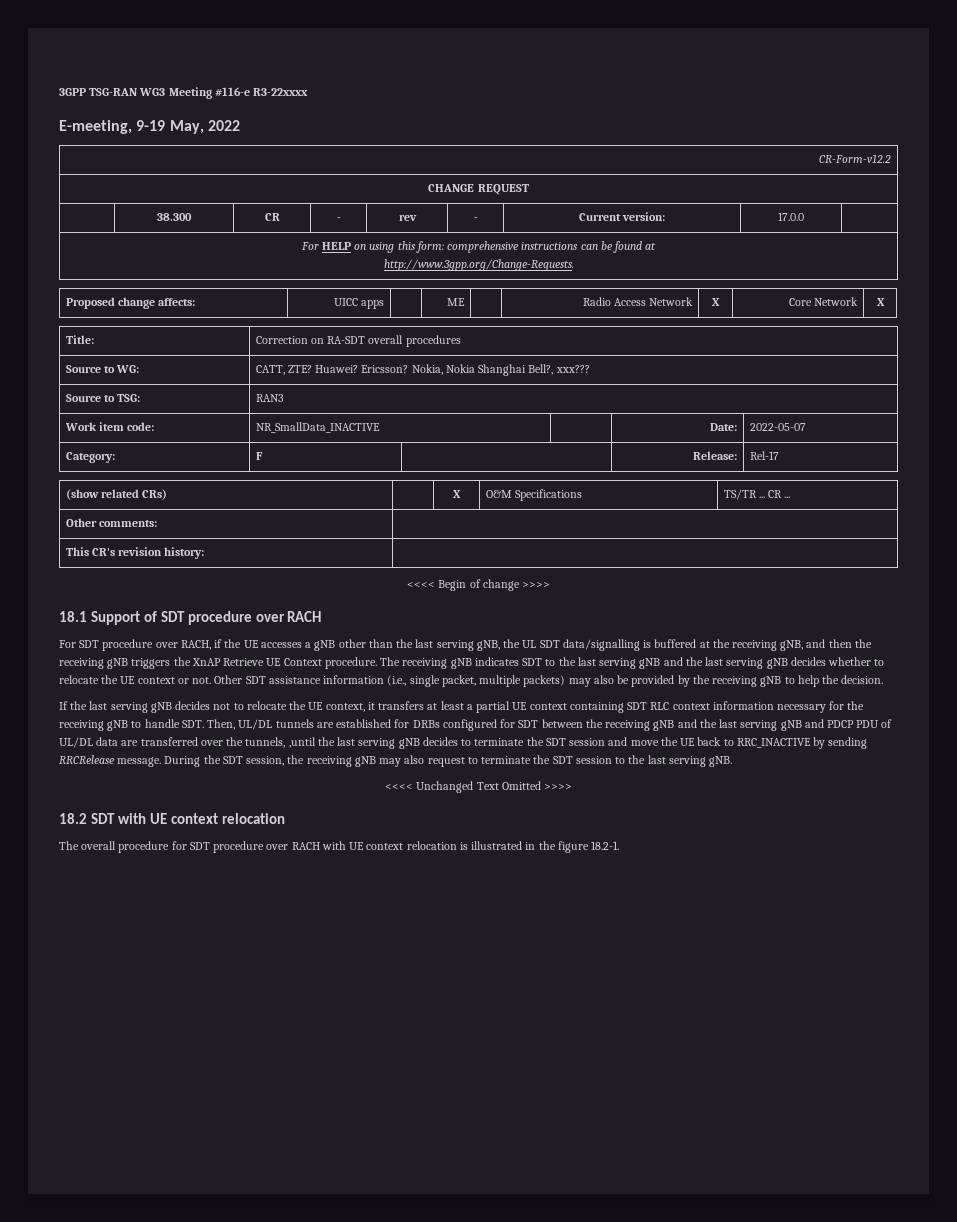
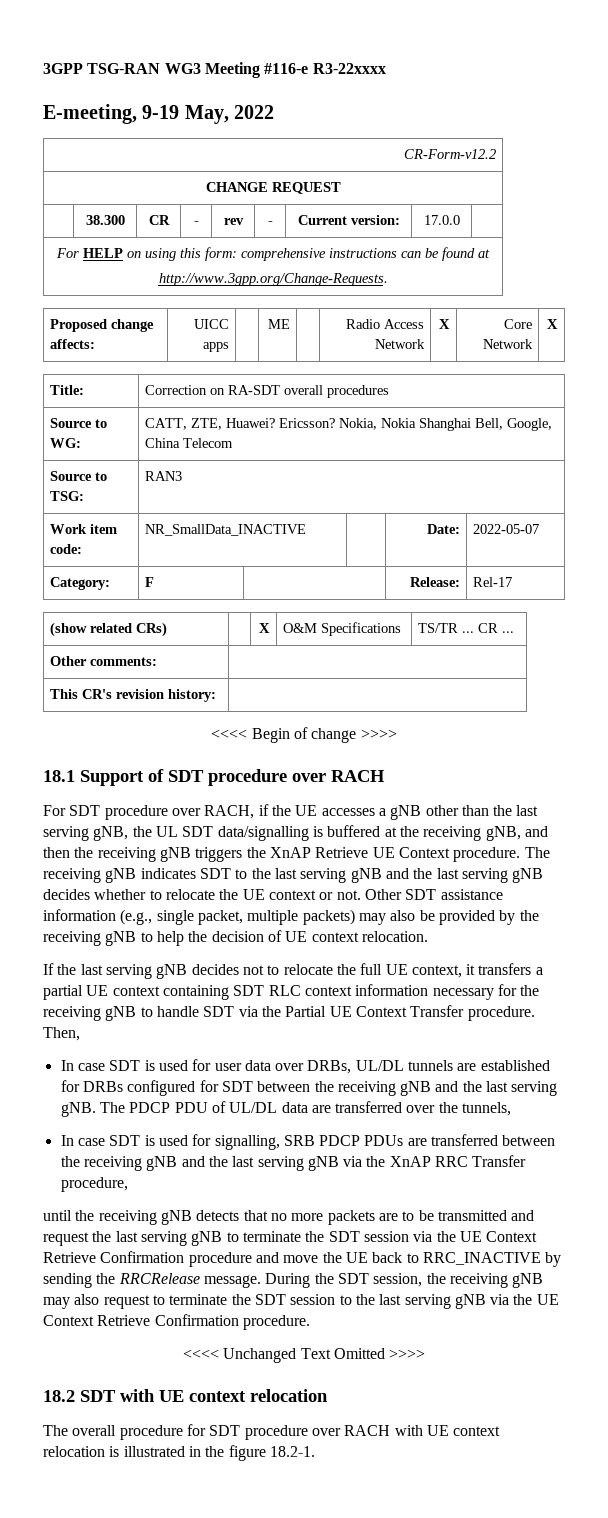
- Source to WG: | CATT, ZTE? Huawei? Ericsson? Nokia, Nokia Shanghai Bell?, xxx???
+ Source to WG: | CATT, ZTE, Huawei? Ericsson? Nokia, Nokia Shanghai Bell, Google, China Telecom
- Other SDT assistance information (i.e., single packet, multiple packets) may also be provided by the receiving gNB to help the decision.
+ Other SDT assistance information (e.g., single packet, multiple packets) may also be provided by the receiving gNB to help the decision of UE context relocation.
- If the last serving gNB decides not to relocate the UE context, it transfers at least a partial UE context containing SDT RLC context information necessary for the receiving gNB to handle SDT. Then, UL/DL tunnels are established for DRBs configured for SDT between the receiving gNB and the last serving gNB and PDCP PDU of UL/DL data are transferred over the tunnels, ,until the last serving gNB decides to terminate the SDT session and move the UE back to RRC_INACTIVE by sending RRCRelease message.
+ If the last serving gNB decides not to relocate the full UE context, it transfers a partial UE context containing SDT RLC context information necessary for the receiving gNB to handle SDT via the Partial UE Context Transfer procedure. Then,
+ In case SDT is used for user data over DRBs, UL/DL tunnels are established for DRBs configured for SDT between the receiving gNB and the last serving gNB. The PDCP PDU of UL/DL data are transferred over the tunnels,
+ In case SDT is used for signalling, SRB PDCP PDUs are transferred between the receiving gNB and the last serving gNB via the XnAP RRC Transfer procedure,
+ until the receiving gNB detects that no more packets are to be transmitted and request the last serving gNB to terminate the SDT session via the UE Context Retrieve Confirmation procedure and move the UE back to RRC_INACTIVE by sending the RRCRelease message.
- During the SDT session, the receiving gNB may also request to terminate the SDT session to the last serving gNB.
+ During the SDT session, the receiving gNB may also request to terminate the SDT session to the last serving gNB via the UE Context Retrieve Confirmation procedure.

